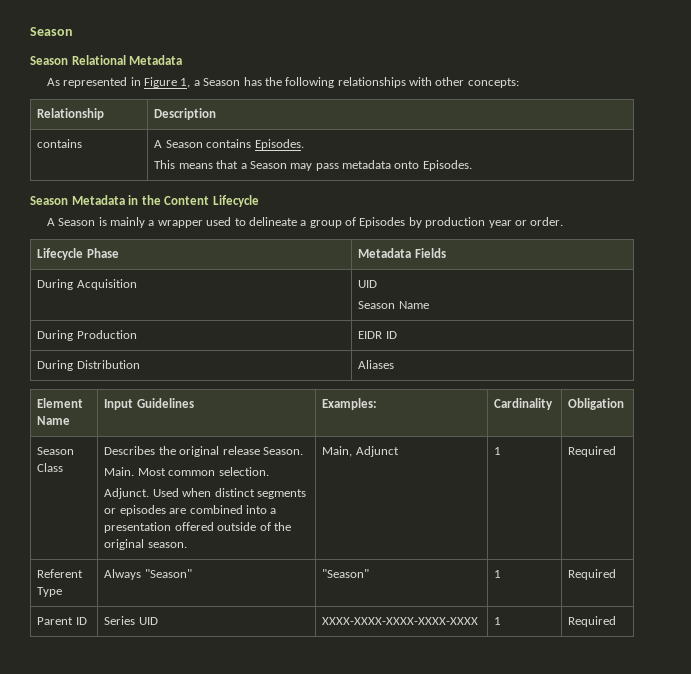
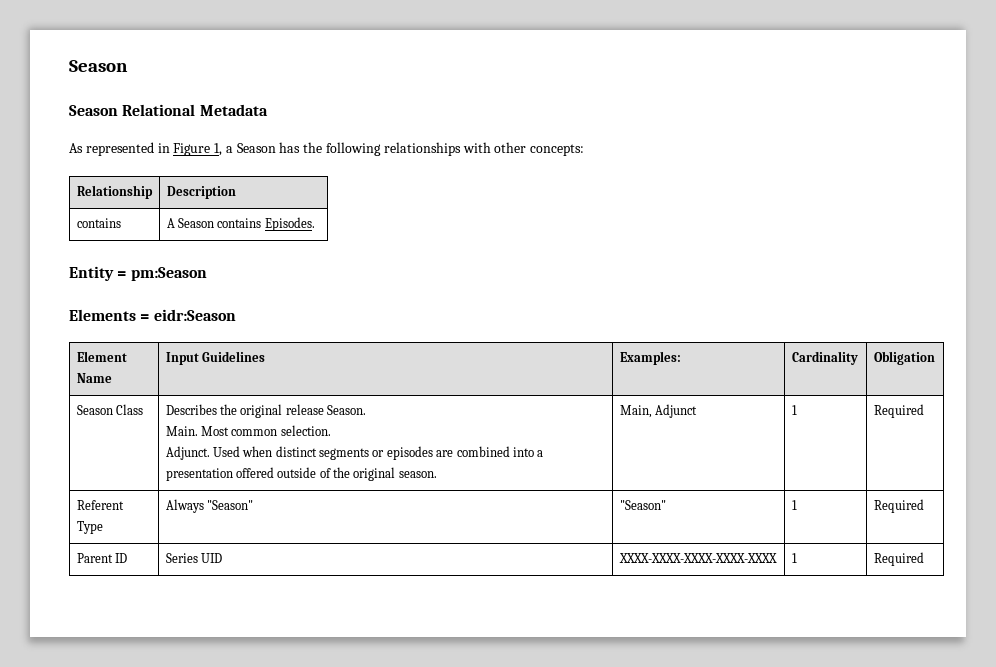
  contains | A Season contains Episodes.
- This means that a Season may pass metadata onto Episodes.
- Season Metadata in the Content Lifecycle
- A Season is mainly a wrapper used to delineate a group of Episodes by production year or order.
- Lifecycle Phase | Metadata Fields
- During Acquisition | UID
- Season Name
- During Production | EIDR ID
- During Distribution | Aliases
+ Entity = pm:Season
+ Elements = eidr:Season

